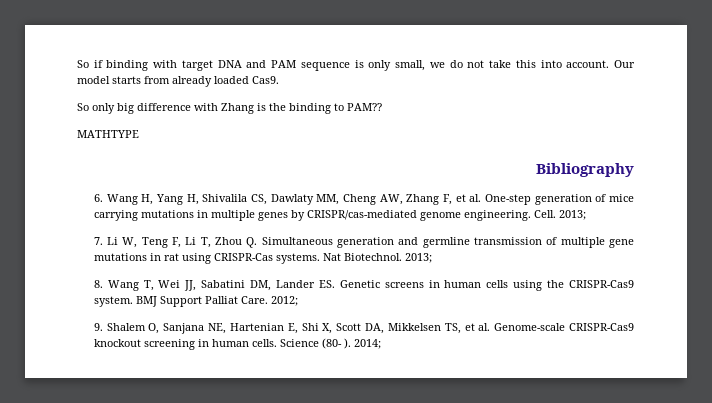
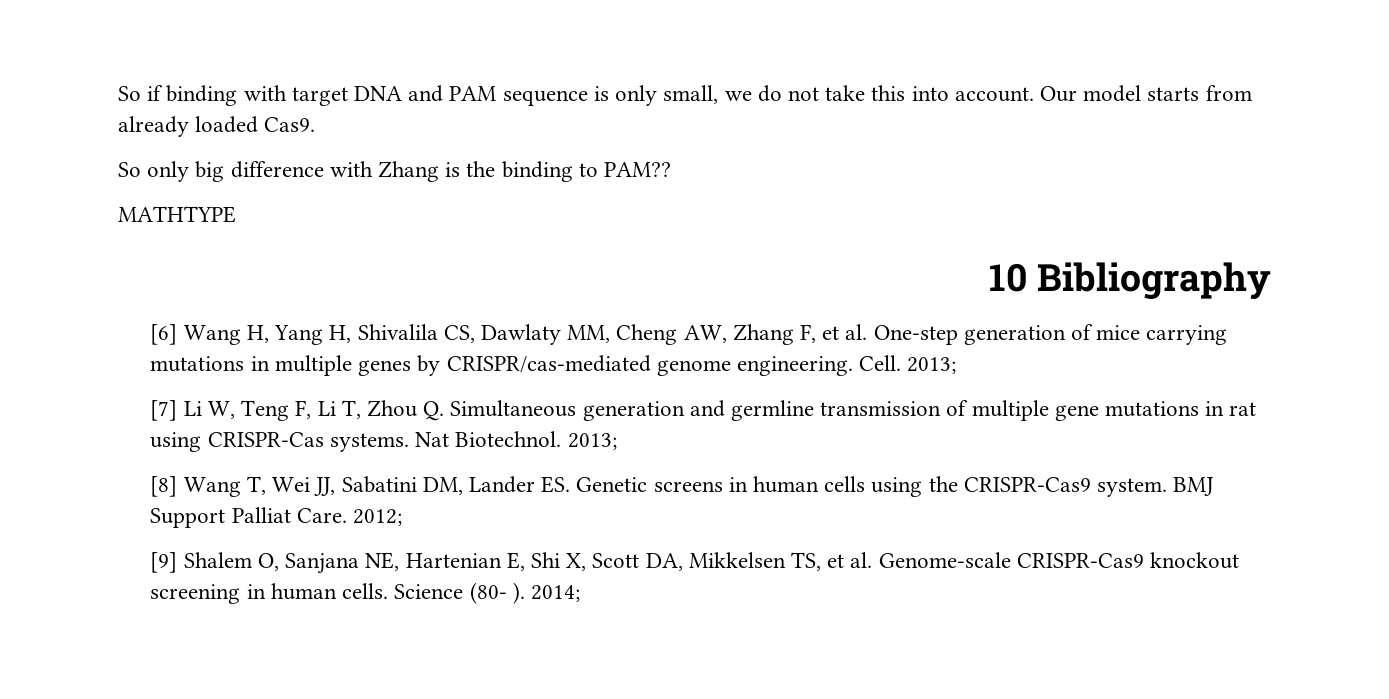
- Bibliography
+ 10 Bibliography
- 6. Wang H, Yang H, Shivalila CS, Dawlaty MM, Cheng AW, Zhang F, et al. One-step generation of mice carrying mutations in multiple genes by CRISPR/cas-mediated genome engineering.
+ [6] Wang H, Yang H, Shivalila CS, Dawlaty MM, Cheng AW, Zhang F, et al. One-step generation of mice carrying mutations in multiple genes by CRISPR/cas-mediated genome engineering.
- 7. Li W, Teng F, Li T, Zhou Q. Simultaneous generation and germline transmission of multiple gene mutations in rat using CRISPR-Cas systems.
+ [7] Li W, Teng F, Li T, Zhou Q. Simultaneous generation and germline transmission of multiple gene mutations in rat using CRISPR-Cas systems.
- 8. Wang T, Wei JJ, Sabatini DM, Lander ES. Genetic screens in human cells using the CRISPR-Cas9 system.
+ [8] Wang T, Wei JJ, Sabatini DM, Lander ES. Genetic screens in human cells using the CRISPR-Cas9 system.
- 9. Shalem O, Sanjana NE, Hartenian E, Shi X, Scott DA, Mikkelsen TS, et al. Genome-scale CRISPR-Cas9 knockout screening in human cells.
+ [9] Shalem O, Sanjana NE, Hartenian E, Shi X, Scott DA, Mikkelsen TS, et al. Genome-scale CRISPR-Cas9 knockout screening in human cells.

